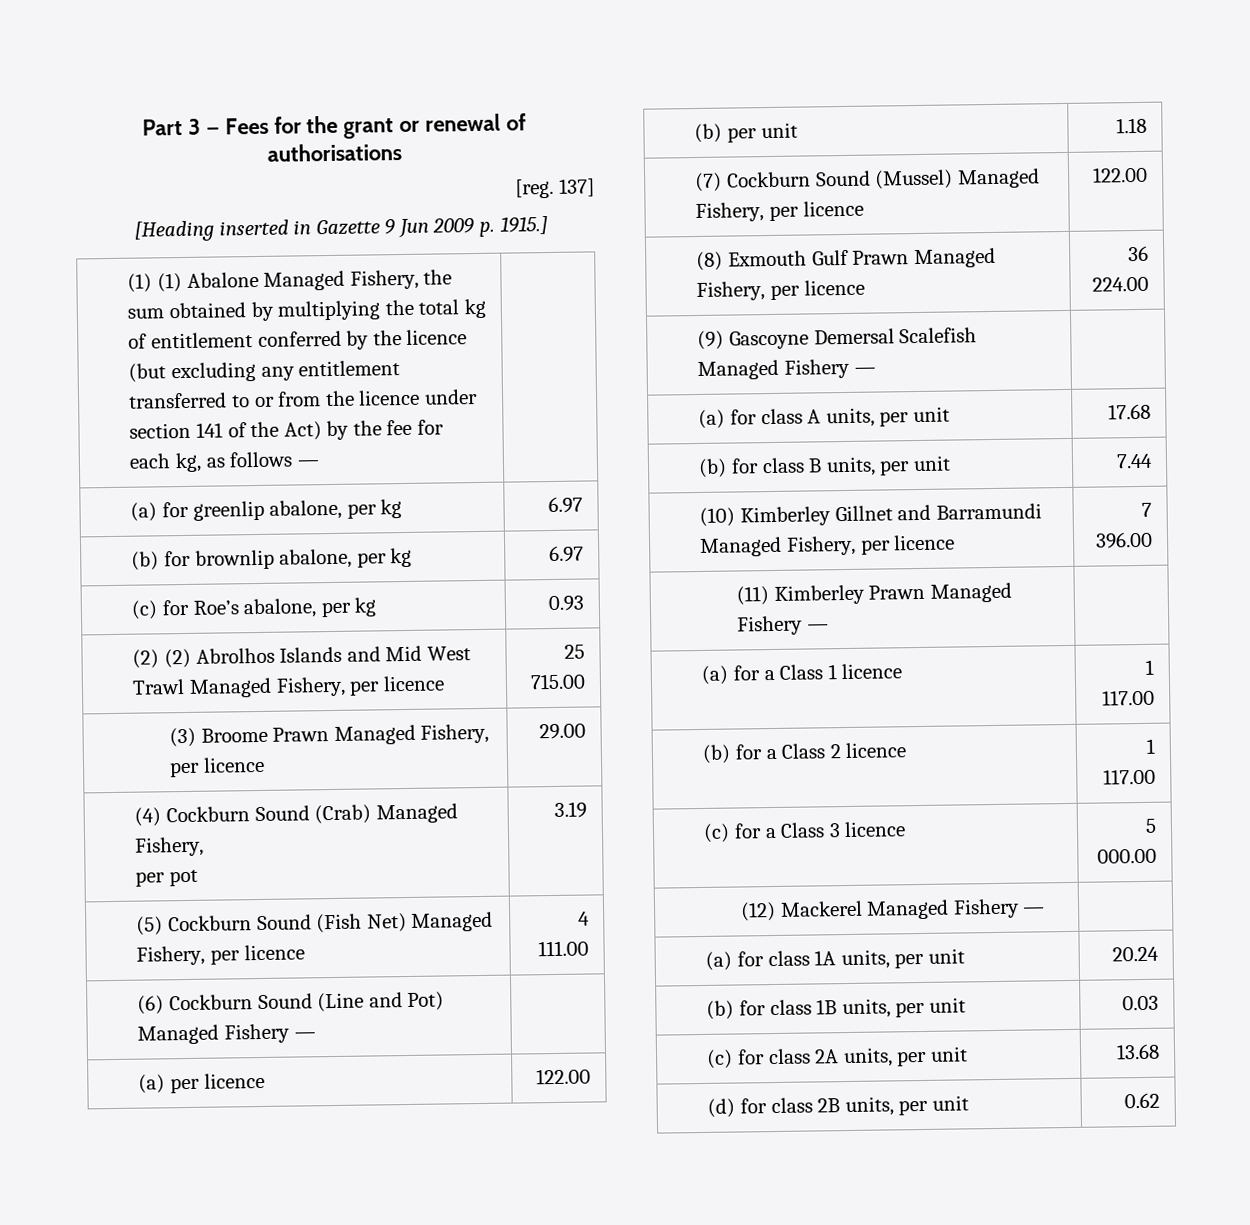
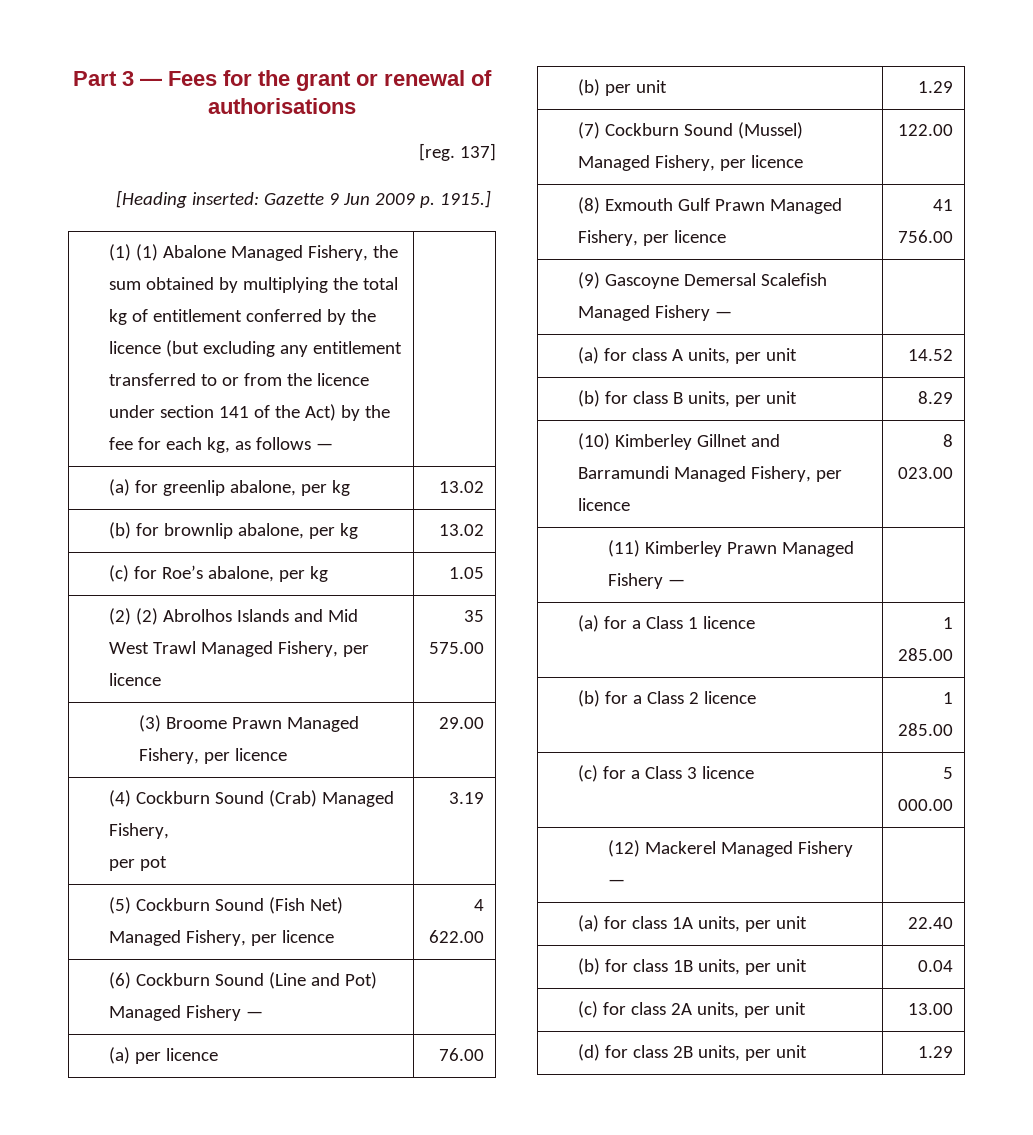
- [Heading inserted in Gazette 9 Jun 2009 p. 1915.]
+ [Heading inserted: Gazette 9 Jun 2009 p. 1915.]
- (a) for greenlip abalone, per kg | 6.97
+ (a) for greenlip abalone, per kg | 13.02
- (b) for brownlip abalone, per kg | 6.97
+ (b) for brownlip abalone, per kg | 13.02
- (c) for Roe’s abalone, per kg | 0.93
+ (c) for Roe’s abalone, per kg | 1.05
- (2) (2) Abrolhos Islands and Mid West Trawl Managed Fishery, per licence | 25 715.00
+ (2) (2) Abrolhos Islands and Mid West Trawl Managed Fishery, per licence | 35 575.00
- (5) Cockburn Sound (Fish Net) Managed Fishery, per licence | 4 111.00
+ (5) Cockburn Sound (Fish Net) Managed Fishery, per licence | 4 622.00
- (a) per licence | 122.00
+ (a) per licence | 76.00
- (b) per unit | 1.18
+ (b) per unit | 1.29
- (8) Exmouth Gulf Prawn Managed Fishery, per licence | 36 224.00
+ (8) Exmouth Gulf Prawn Managed Fishery, per licence | 41 756.00
- (a) for class A units, per unit | 17.68
+ (a) for class A units, per unit | 14.52
- (b) for class B units, per unit | 7.44
+ (b) for class B units, per unit | 8.29
- (10) Kimberley Gillnet and Barramundi Managed Fishery, per licence | 7 396.00
+ (10) Kimberley Gillnet and Barramundi Managed Fishery, per licence | 8 023.00
- (a) for a Class 1 licence | 1 117.00
+ (a) for a Class 1 licence | 1 285.00
- (b) for a Class 2 licence | 1 117.00
+ (b) for a Class 2 licence | 1 285.00
- (a) for class 1A units, per unit | 20.24
+ (a) for class 1A units, per unit | 22.40
- (b) for class 1B units, per unit | 0.03
+ (b) for class 1B units, per unit | 0.04
- (c) for class 2A units, per unit | 13.68
+ (c) for class 2A units, per unit | 13.00
- (d) for class 2B units, per unit | 0.62
+ (d) for class 2B units, per unit | 1.29

